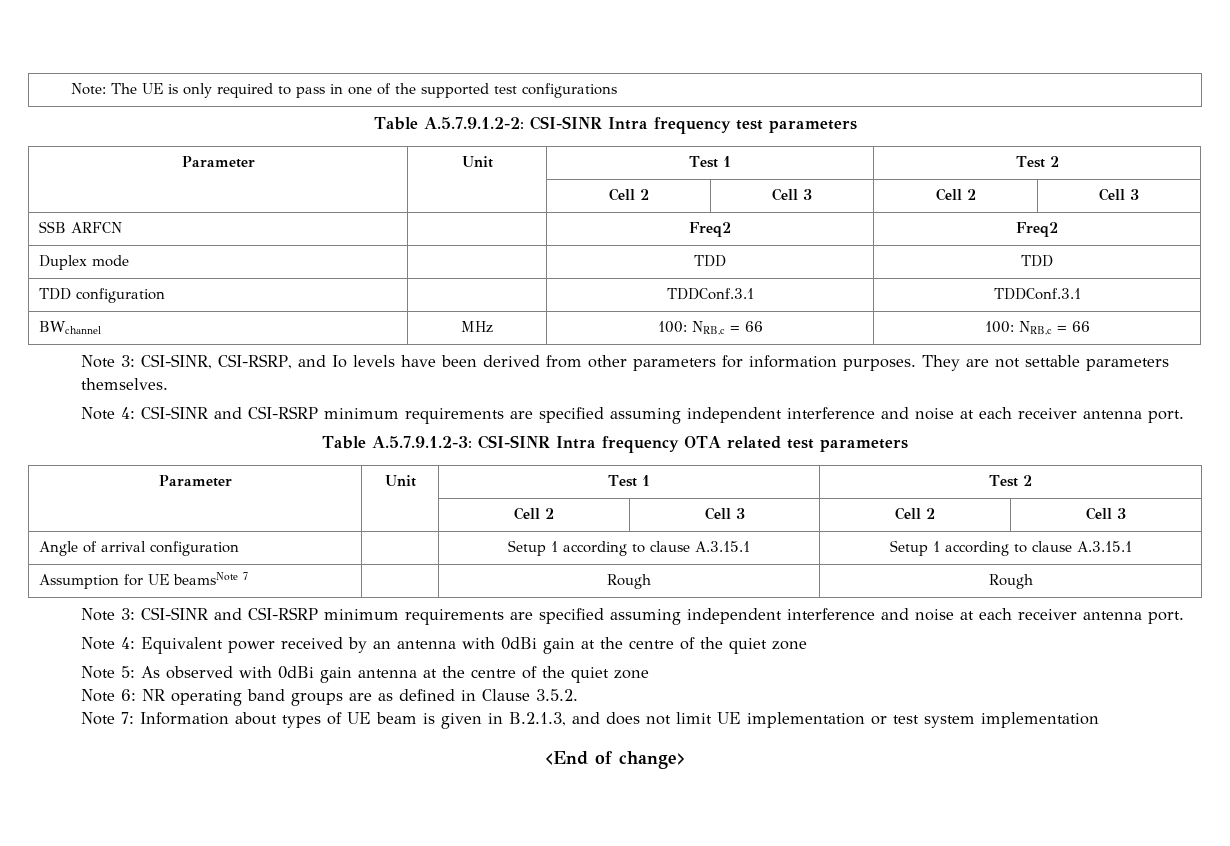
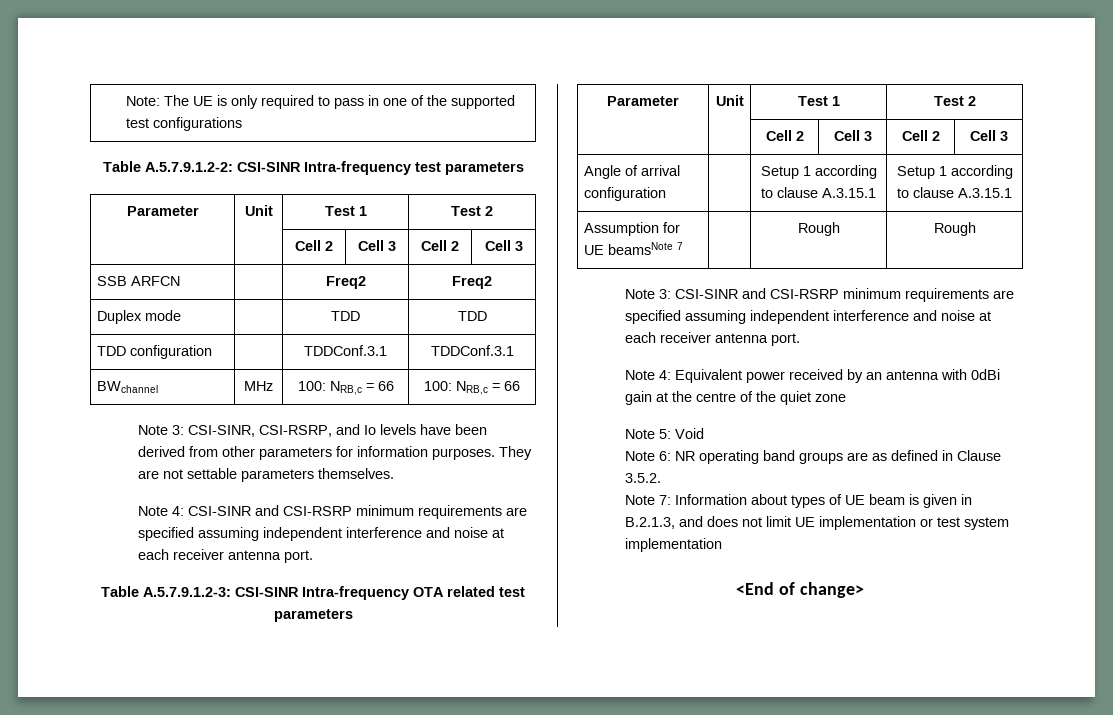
- Table A.5.7.9.1.2-2: CSI-SINR Intra frequency test parameters
+ Table A.5.7.9.1.2-2: CSI-SINR Intra-frequency test parameters
- Table A.5.7.9.1.2-3: CSI-SINR Intra frequency OTA related test parameters
+ Table A.5.7.9.1.2-3: CSI-SINR Intra-frequency OTA related test parameters
- Note 5: As observed with 0dBi gain antenna at the centre of the quiet zone
+ Note 5: Void

